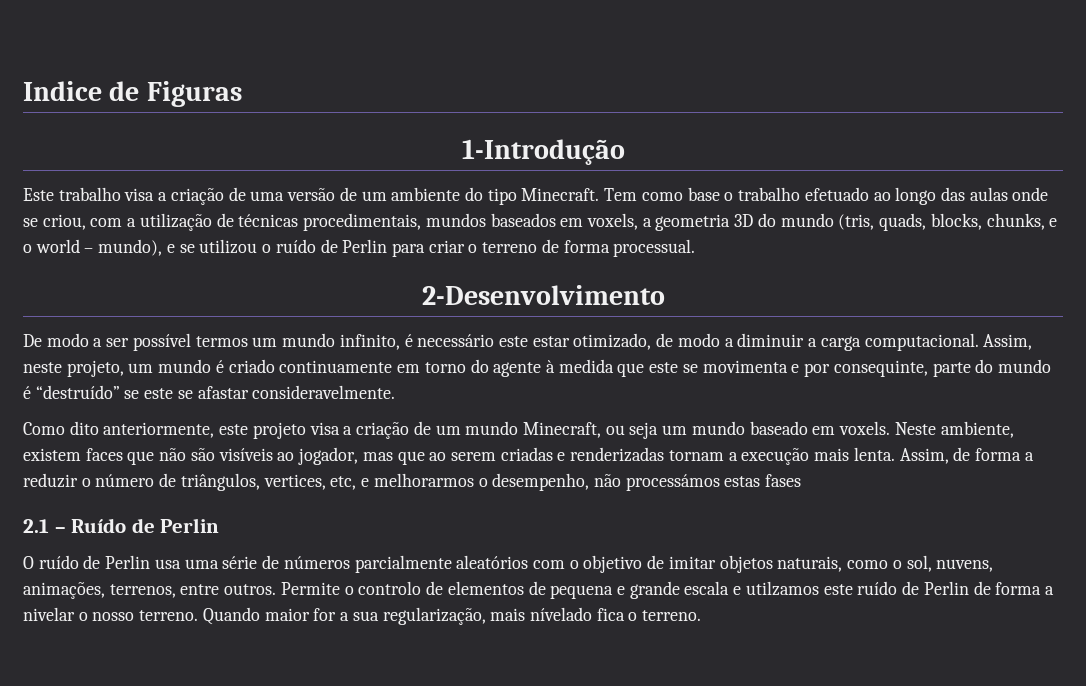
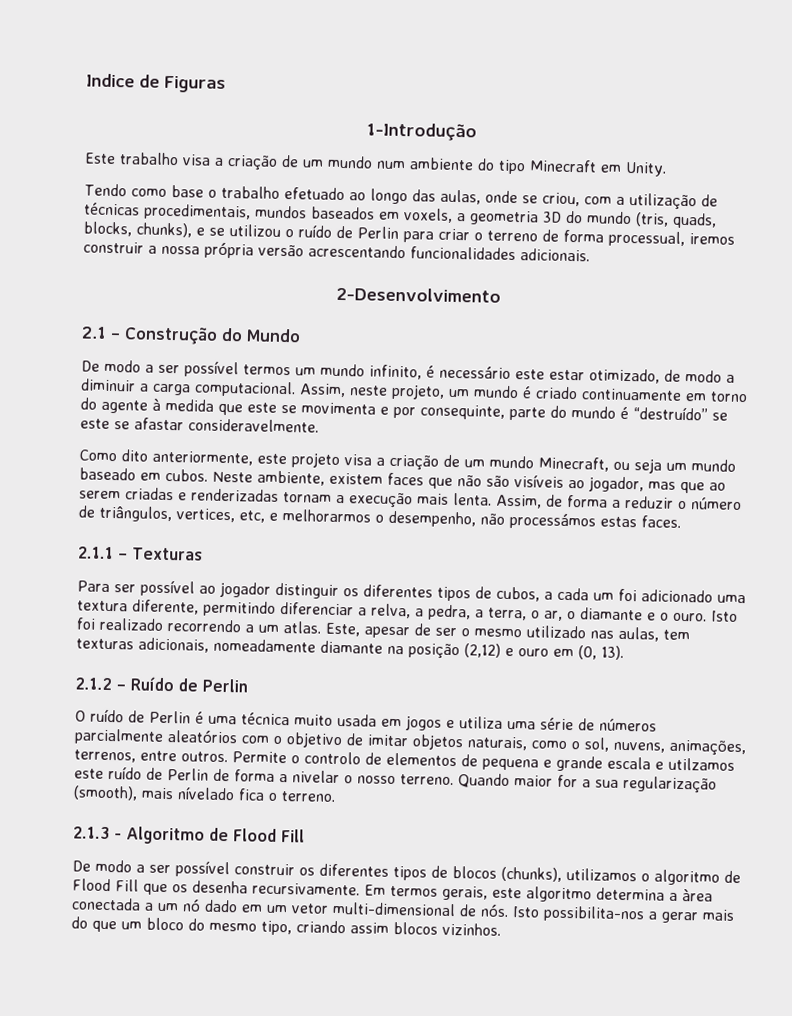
- Este trabalho visa a criação de uma versão de um ambiente do tipo Minecraft. Tem como base o trabalho efetuado ao longo das aulas onde se criou, com a utilização de técnicas procedimentais, mundos baseados em voxels, a geometria 3D do mundo (tris, quads, blocks, chunks, e o world – mundo), e se utilizou o ruído de Perlin para criar o terreno de forma processual.
+ Este trabalho visa a criação de um mundo num ambiente do tipo Minecraft em Unity.
+ Tendo como base o trabalho efetuado ao longo das aulas, onde se criou, com a utilização de técnicas procedimentais, mundos baseados em voxels, a geometria 3D do mundo (tris, quads, blocks, chunks), e se utilizou o ruído de Perlin para criar o terreno de forma processual, iremos construir a nossa própria versão acrescentando funcionalidades adicionais.
  2-Desenvolvimento
+ 2.1 – Construção do Mundo
- Como dito anteriormente, este projeto visa a criação de um mundo Minecraft, ou seja um mundo baseado em voxels.
+ Como dito anteriormente, este projeto visa a criação de um mundo Minecraft, ou seja um mundo baseado em cubos.
- Assim, de forma a reduzir o número de triângulos, vertices, etc, e melhorarmos o desempenho, não processámos estas fases
- 2.1 – Ruído de Perlin
+ Assim, de forma a reduzir o número de triângulos, vertices, etc, e melhorarmos o desempenho, não processámos estas faces.
+ 2.1.1 – Texturas
+ Para ser possível ao jogador distinguir os diferentes tipos de cubos, a cada um foi adicionado uma textura diferente, permitindo diferenciar a relva, a pedra, a terra, o ar, o diamante e o ouro. Isto foi realizado recorrendo a um atlas. Este, apesar de ser o mesmo utilizado nas aulas, tem texturas adicionais, nomeadamente diamante na posição (2,12) e ouro em (0, 13).
+ 2.1.2 – Ruído de Perlin
- O ruído de Perlin usa uma série de números parcialmente aleatórios com o objetivo de imitar objetos naturais, como o sol, nuvens, animações, terrenos, entre outros.
+ O ruído de Perlin é uma técnica muito usada em jogos e utiliza uma série de números parcialmente aleatórios com o objetivo de imitar objetos naturais, como o sol, nuvens, animações, terrenos, entre outros.
- Quando maior for a sua regularização, mais nívelado fica o terreno.
+ Quando maior for a sua regularização (smooth), mais nívelado fica o terreno.
+ 2.1.3 - Algoritmo de Flood Fill
+ De modo a ser possível construir os diferentes tipos de blocos (chunks), utilizamos o algoritmo de Flood Fill que os desenha recursivamente. Em termos gerais, este algoritmo determina a àrea conectada a um nó dado em um vetor multi-dimensional de nós. Isto possibilita-nos a gerar mais do que um bloco do mesmo tipo, criando assim blocos vizinhos.

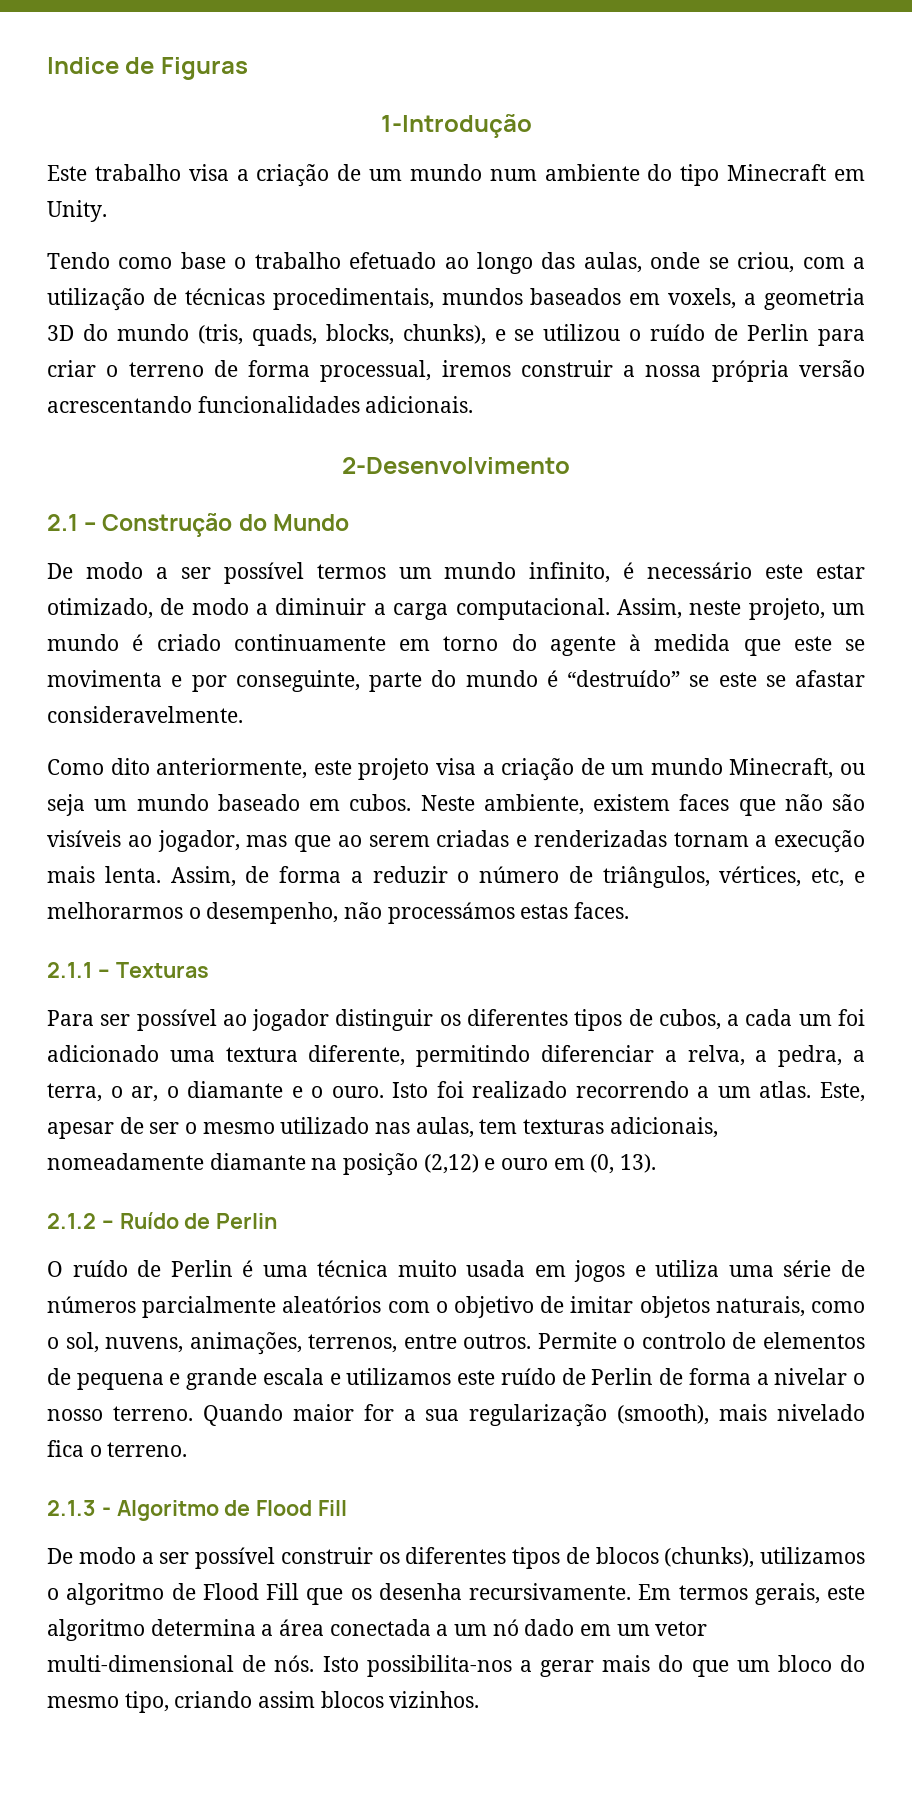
- Assim, neste projeto, um mundo é criado continuamente em torno do agente à medida que este se movimenta e por consequinte, parte do mundo é “destruído” se este se afastar consideravelmente.
+ Assim, neste projeto, um mundo é criado continuamente em torno do agente à medida que este se movimenta e por conseguinte, parte do mundo é “destruído” se este se afastar consideravelmente.
- Assim, de forma a reduzir o número de triângulos, vertices, etc, e melhorarmos o desempenho, não processámos estas faces.
+ Assim, de forma a reduzir o número de triângulos, vértices, etc, e melhorarmos o desempenho, não processámos estas faces.
- Permite o controlo de elementos de pequena e grande escala e utilzamos este ruído de Perlin de forma a nivelar o nosso terreno.
+ Permite o controlo de elementos de pequena e grande escala e utilizamos este ruído de Perlin de forma a nivelar o nosso terreno.
- Quando maior for a sua regularização (smooth), mais nívelado fica o terreno.
+ Quando maior for a sua regularização (smooth), mais nivelado fica o terreno.
- Em termos gerais, este algoritmo determina a àrea conectada a um nó dado em um vetor multi-dimensional de nós.
+ Em termos gerais, este algoritmo determina a área conectada a um nó dado em um vetor multi-dimensional de nós.

